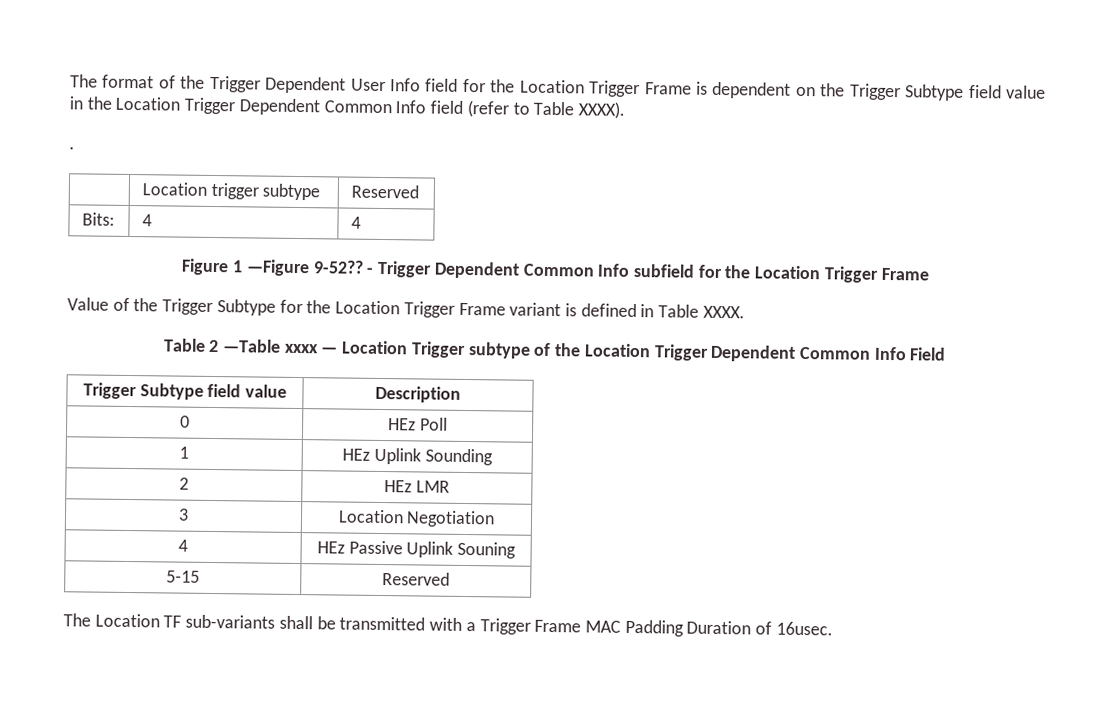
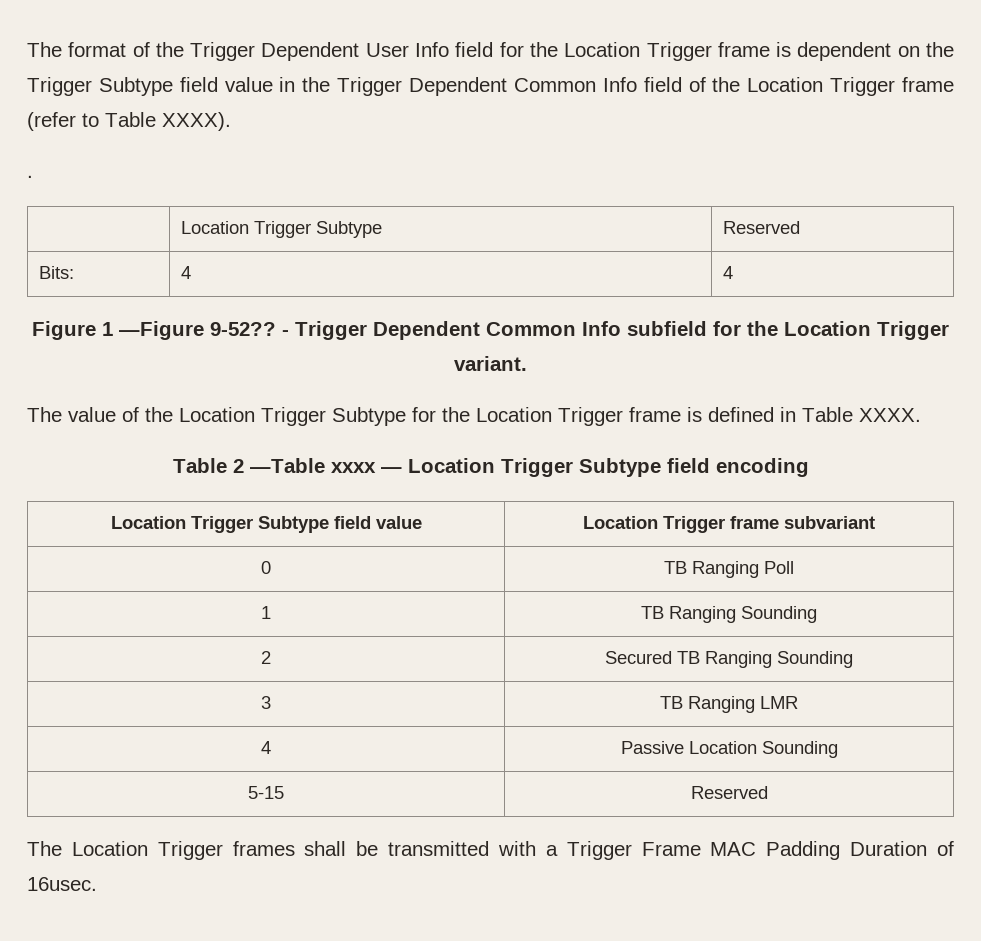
- The format of the Trigger Dependent User Info field for the Location Trigger Frame is dependent on the Trigger Subtype field value in the Location Trigger Dependent Common Info field (refer to Table XXXX).
+ The format of the Trigger Dependent User Info field for the Location Trigger frame is dependent on the Trigger Subtype field value in the Trigger Dependent Common Info field of the Location Trigger frame (refer to Table XXXX).
- | Location trigger subtype | Reserved
+ | Location Trigger Subtype | Reserved
- - Trigger Dependent Common Info subfield for the Location Trigger Frame
- Value of the Trigger Subtype for the Location Trigger Frame variant is defined in Table XXXX.
+ - Trigger Dependent Common Info subfield for the Location Trigger variant.
+ The value of the Location Trigger Subtype for the Location Trigger frame is defined in Table XXXX.
- Table 2 —Table xxxx — Location Trigger subtype of the Location Trigger Dependent Common Info Field
- Trigger Subtype field value | Description
+ Table 2 —Table xxxx — Location Trigger Subtype field encoding
+ Location Trigger Subtype field value | Location Trigger frame subvariant
- 0 | HEz Poll
+ 0 | TB Ranging Poll
- 1 | HEz Uplink Sounding
+ 1 | TB Ranging Sounding
- 2 | HEz LMR
- 3 | Location Negotiation
- 4 | HEz Passive Uplink Souning
+ 2 | Secured TB Ranging Sounding
+ 3 | TB Ranging LMR
+ 4 | Passive Location Sounding
- The Location TF sub-variants shall be transmitted with a Trigger Frame MAC Padding Duration of 16usec.
+ The Location Trigger frames shall be transmitted with a Trigger Frame MAC Padding Duration of 16usec.

